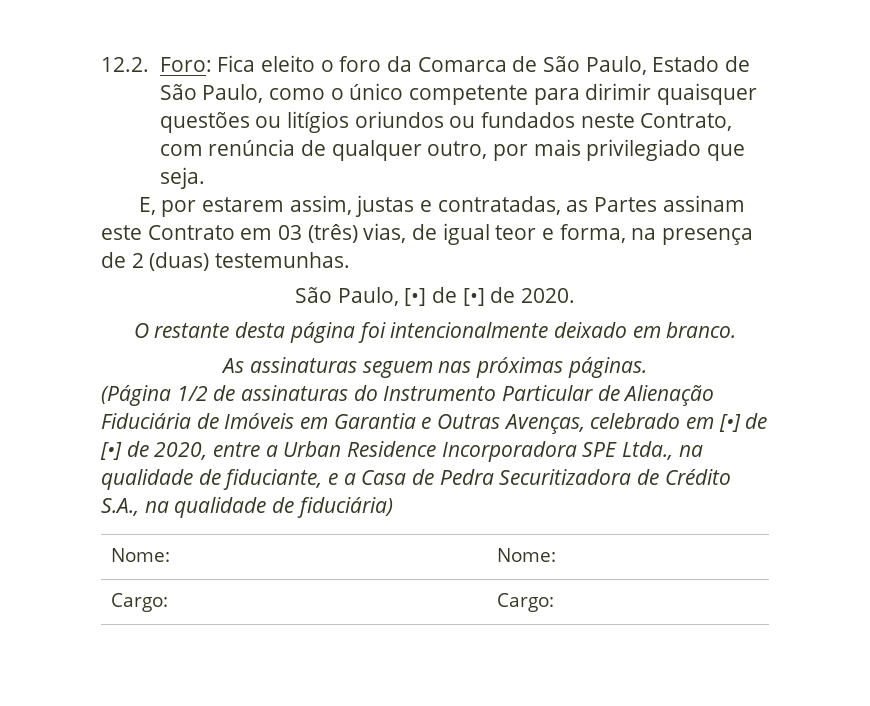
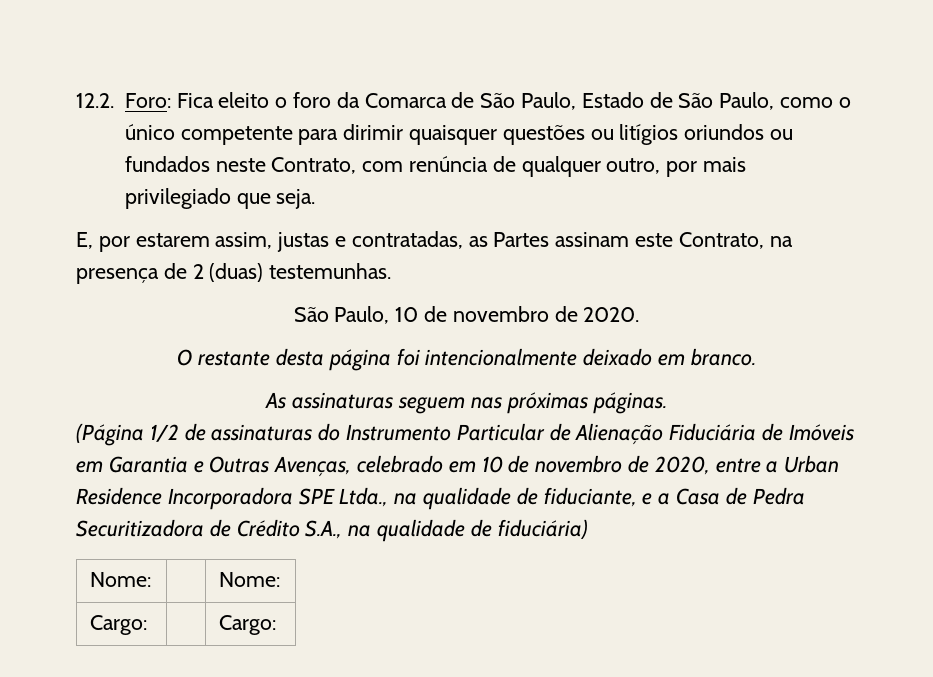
- E, por estarem assim, justas e contratadas, as Partes assinam este Contrato em 03 (três) vias, de igual teor e forma, na presença de 2 (duas) testemunhas.
+ E, por estarem assim, justas e contratadas, as Partes assinam este Contrato, na presença de 2 (duas) testemunhas.
- São Paulo, [•] de [•] de 2020.
+ São Paulo, 10 de novembro de 2020.
- (Página 1/2 de assinaturas do Instrumento Particular de Alienação Fiduciária de Imóveis em Garantia e Outras Avenças, celebrado em [•] de [•] de 2020, entre a Urban Residence Incorporadora SPE Ltda., na qualidade de fiduciante, e a Casa de Pedra Securitizadora de Crédito S.A., na qualidade de fiduciária)
+ (Página 1/2 de assinaturas do Instrumento Particular de Alienação Fiduciária de Imóveis em Garantia e Outras Avenças, celebrado em 10 de novembro de 2020, entre a Urban Residence Incorporadora SPE Ltda., na qualidade de fiduciante, e a Casa de Pedra Securitizadora de Crédito S.A., na qualidade de fiduciária)

